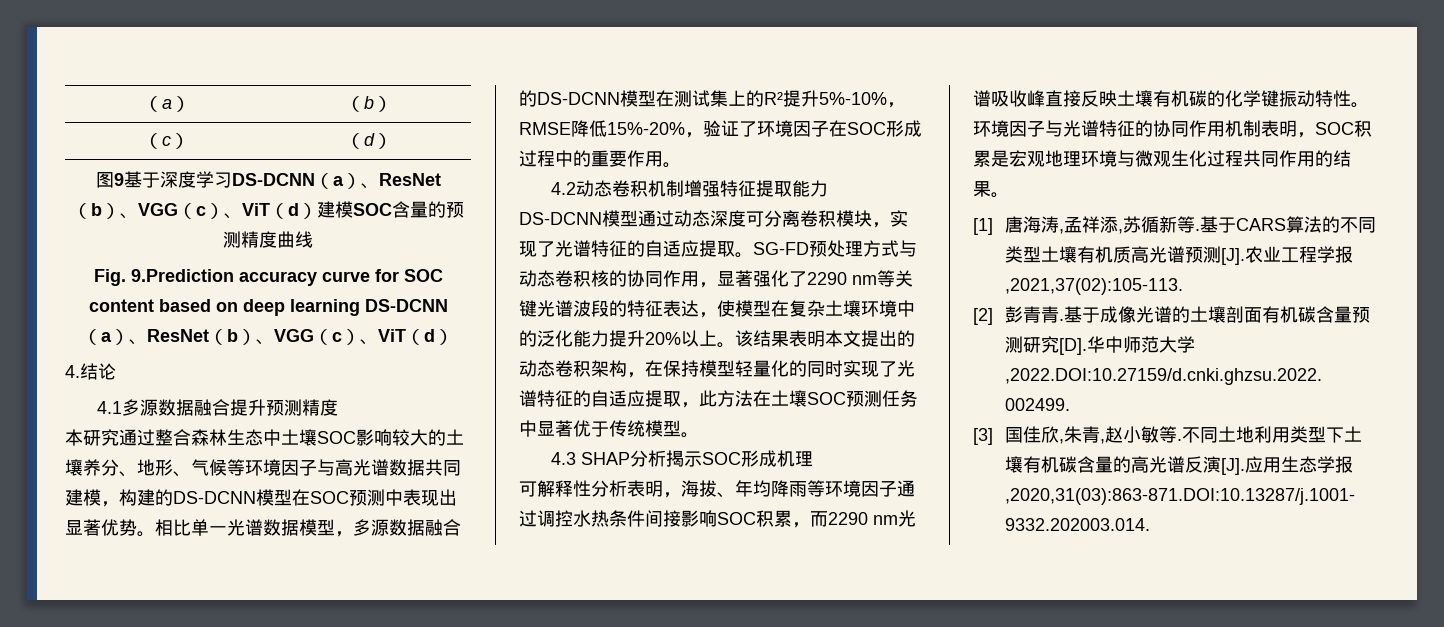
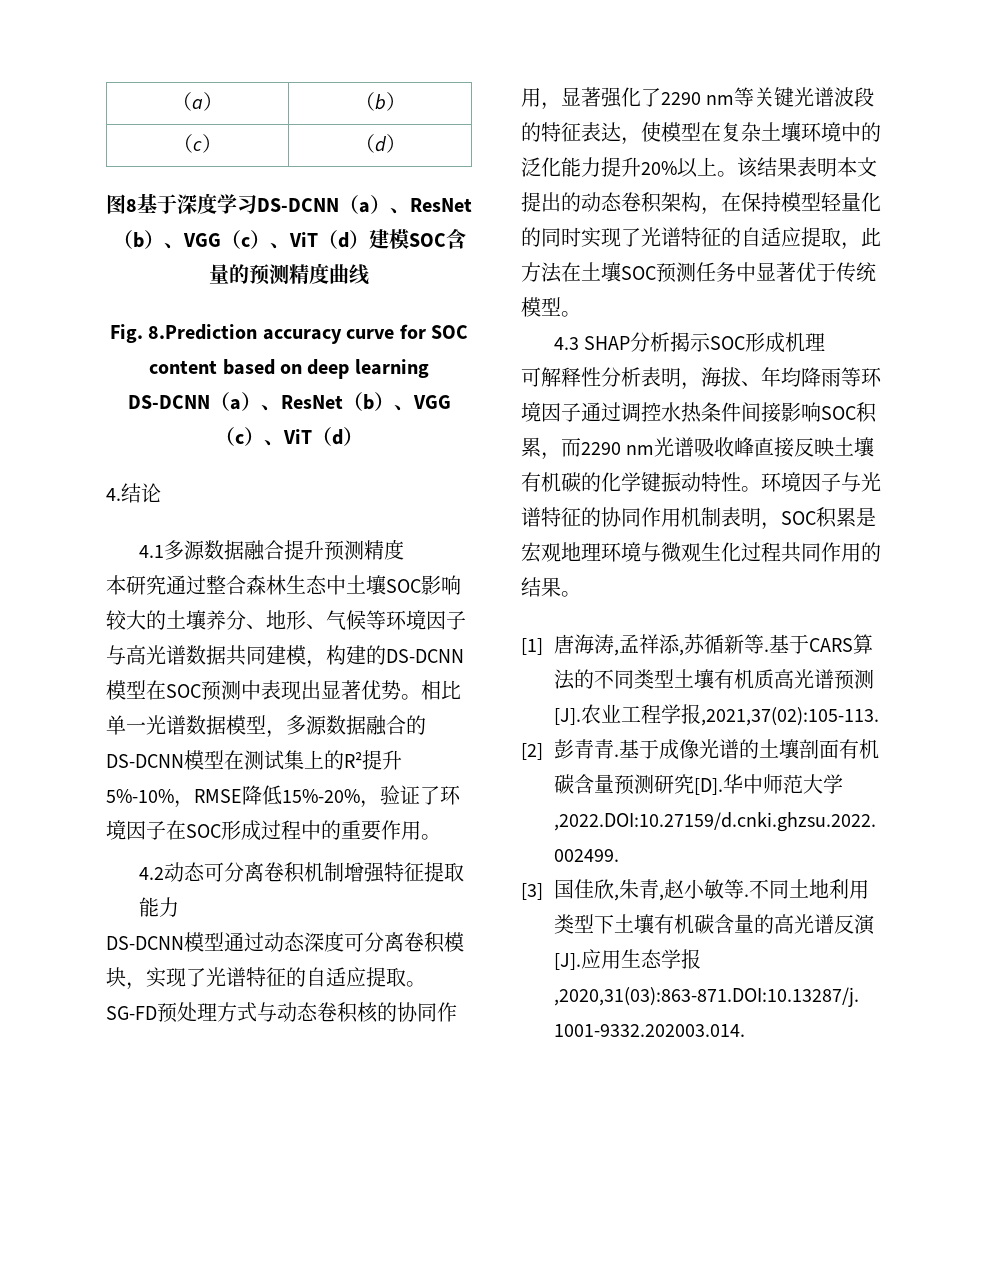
- 图9基于深度学习DS-DCNN（a）、ResNet（b）、VGG（c）、ViT（d）建模SOC含量的预测精度曲线
+ 图8基于深度学习DS-DCNN（a）、ResNet（b）、VGG（c）、ViT（d）建模SOC含量的预测精度曲线
- Fig. 9.Prediction accuracy curve for SOC content based on deep learning DS-DCNN（a）、ResNet（b）、VGG（c）、ViT（d）
+ Fig. 8.Prediction accuracy curve for SOC content based on deep learning DS-DCNN（a）、ResNet（b）、VGG（c）、ViT（d）
- 4.2动态卷积机制增强特征提取能力
+ 4.2动态可分离卷积机制增强特征提取能力

